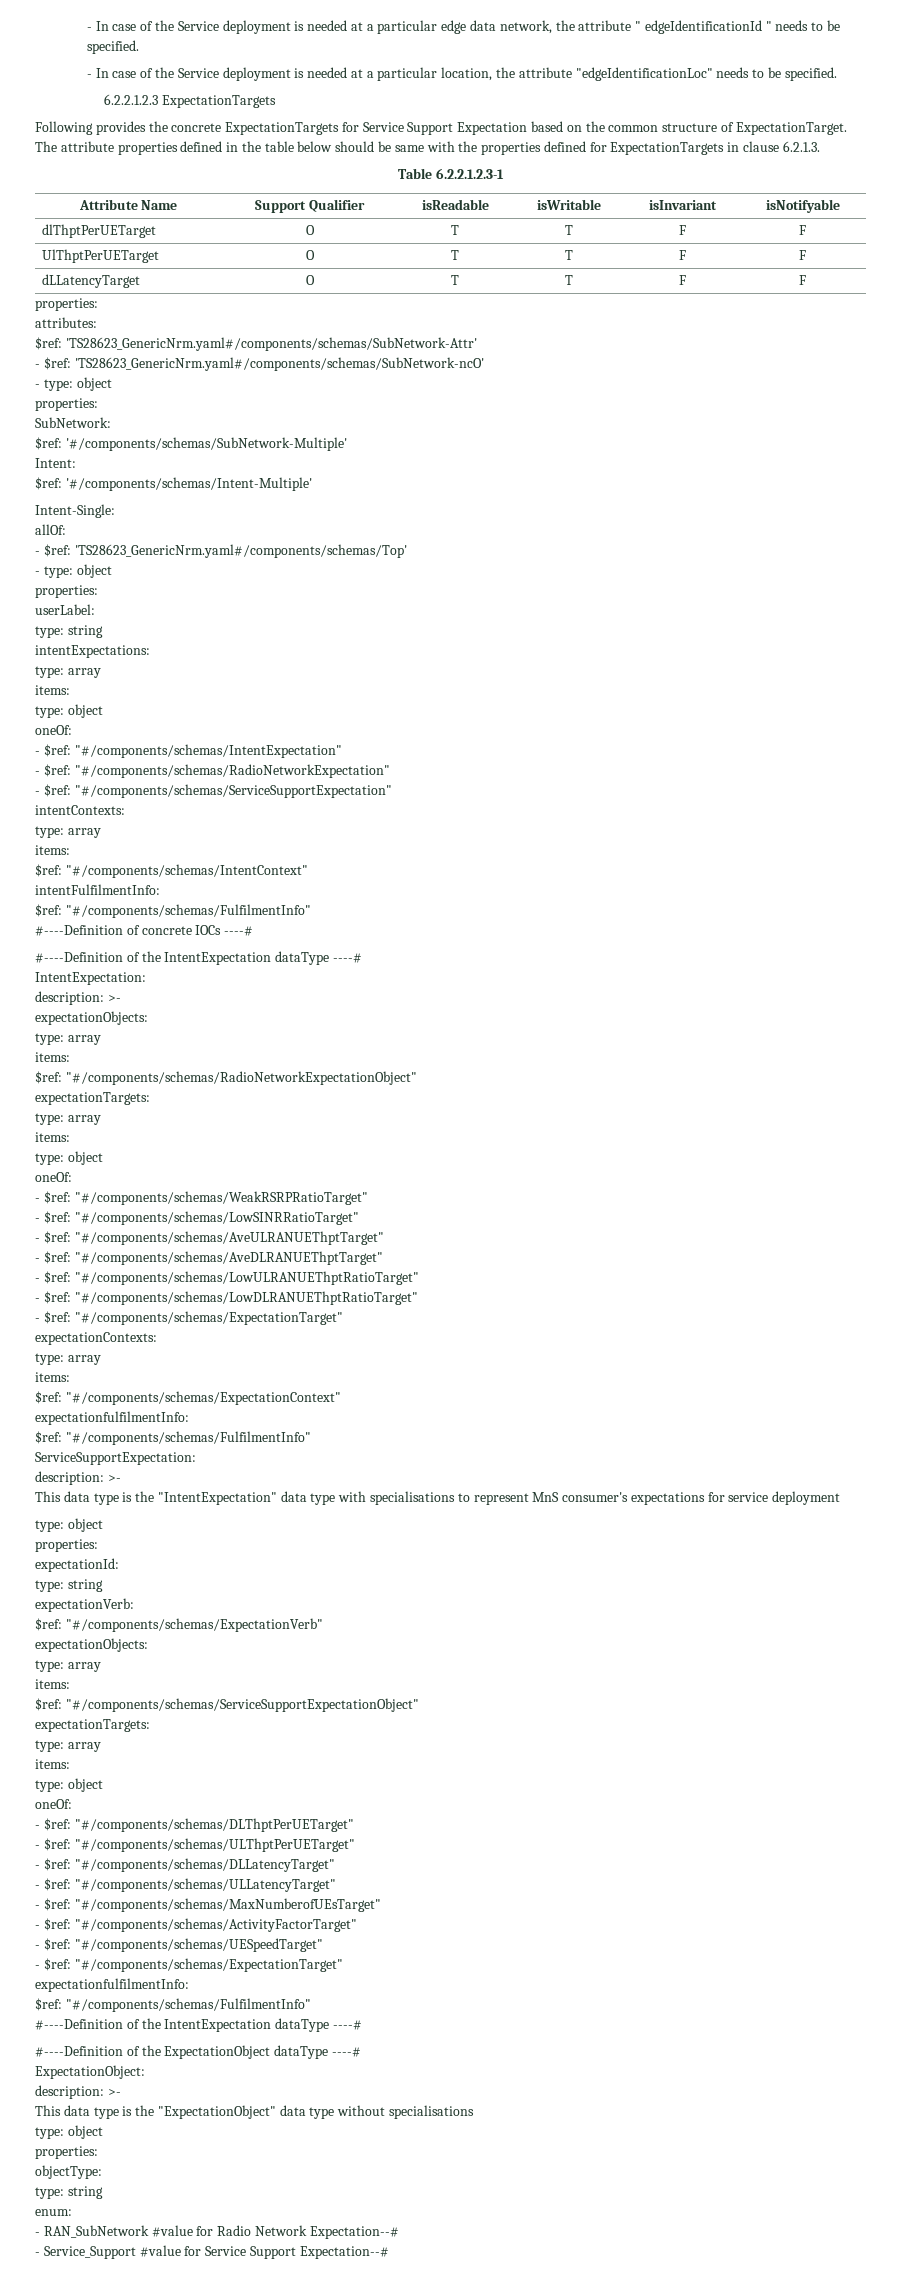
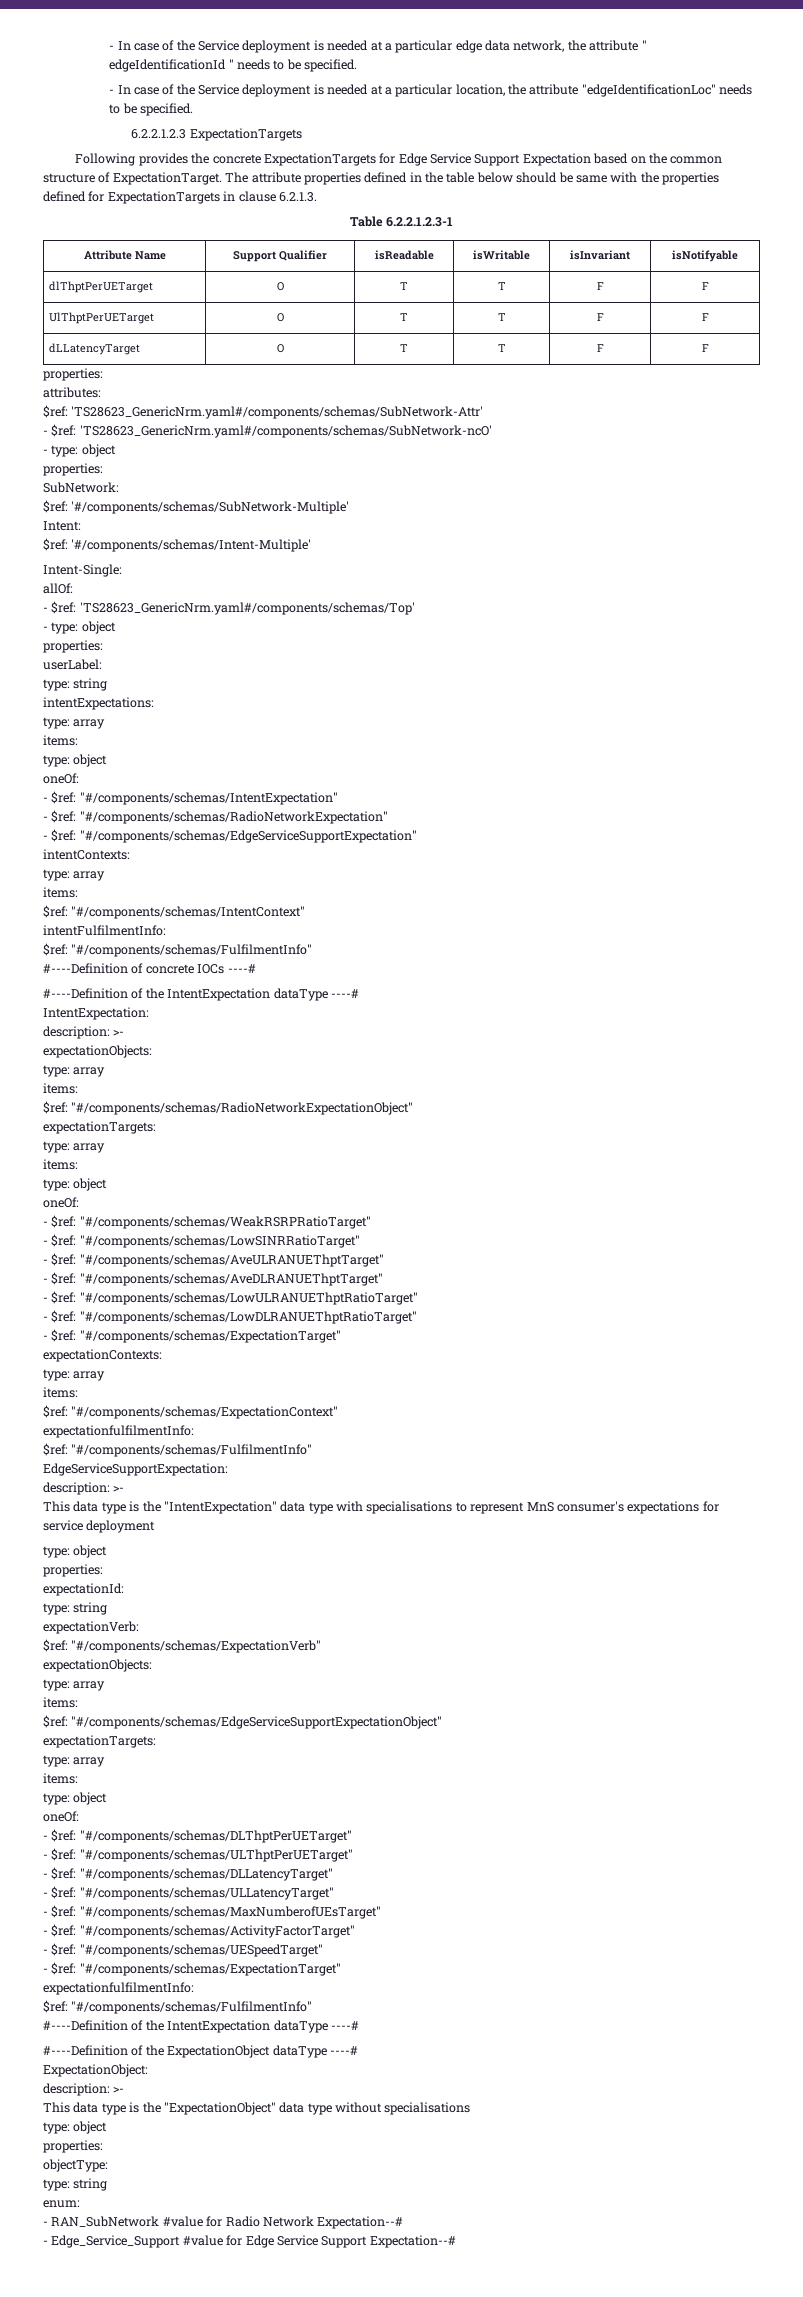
- Following provides the concrete ExpectationTargets for Service Support Expectation based on the common structure of ExpectationTarget.
+ Following provides the concrete ExpectationTargets for Edge Service Support Expectation based on the common structure of ExpectationTarget.
- - $ref: "#/components/schemas/ServiceSupportExpectation"
+ - $ref: "#/components/schemas/EdgeServiceSupportExpectation"
- ServiceSupportExpectation:
+ EdgeServiceSupportExpectation:
- $ref: "#/components/schemas/ServiceSupportExpectationObject"
+ $ref: "#/components/schemas/EdgeServiceSupportExpectationObject"
- - Service_Support #value for Service Support Expectation--#
+ - Edge_Service_Support #value for Edge Service Support Expectation--#

